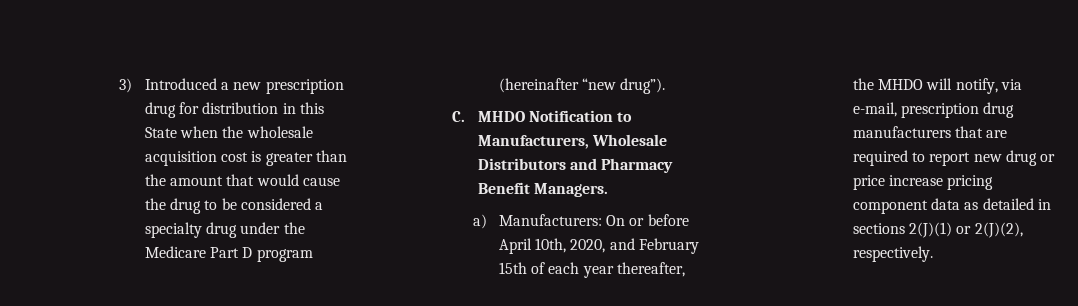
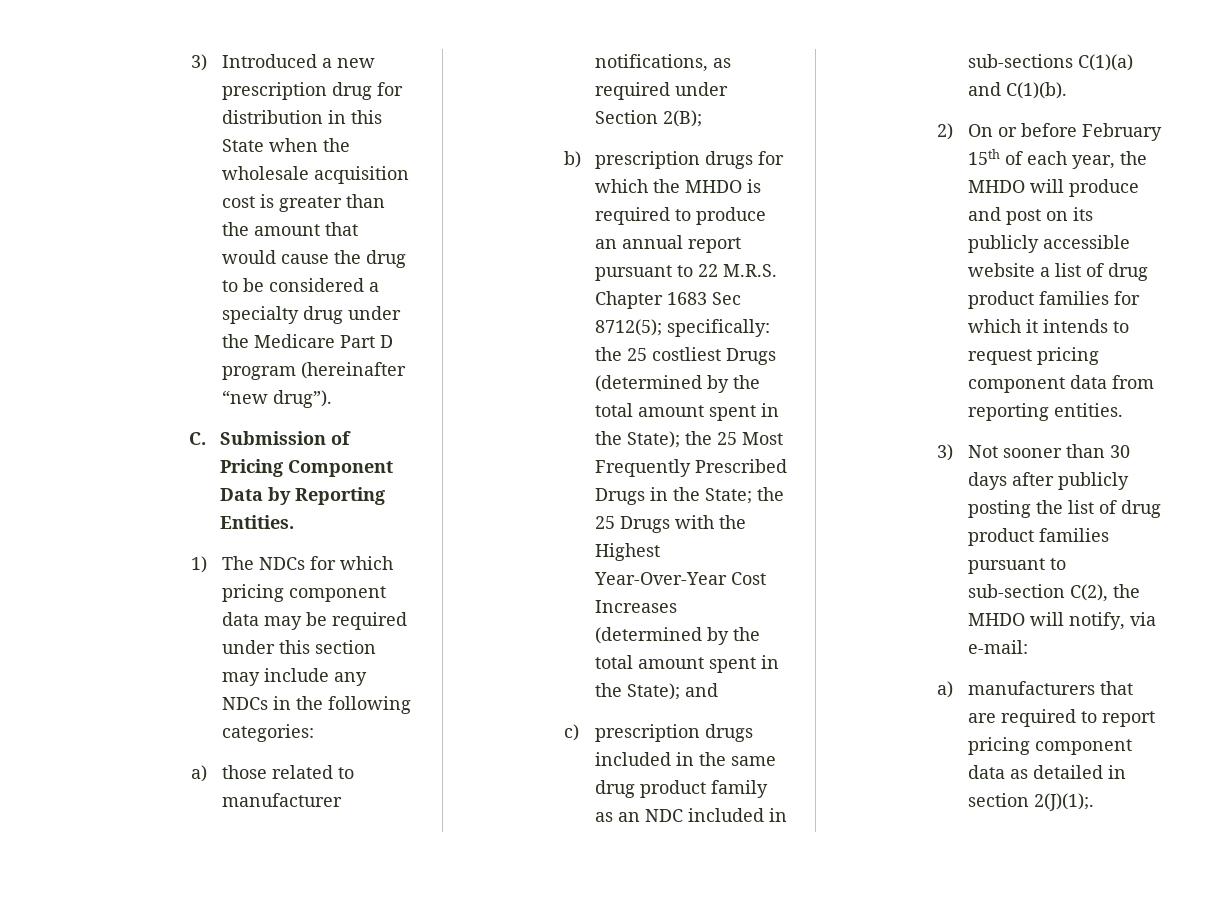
- C. MHDO Notification to Manufacturers, Wholesale Distributors and Pharmacy Benefit Managers.
- a) Manufacturers: On or before April 10th, 2020, and February 15th of each year thereafter, the MHDO will notify, via e-mail, prescription drug manufacturers that are required to report new drug or price increase pricing component data as detailed in sections 2(J)(1) or 2(J)(2), respectively.
+ C. Submission of Pricing Component Data by Reporting Entities.
+ 1) The NDCs for which pricing component data may be required under this section may include any NDCs in the following categories:
+ a) those related to manufacturer notifications, as required under Section 2(B);
+ b) prescription drugs for which the MHDO is required to produce an annual report pursuant to 22 M.R.S. Chapter 1683 Sec 8712(5); specifically: the 25 costliest Drugs (determined by the total amount spent in the State); the 25 Most Frequently Prescribed Drugs in the State; the 25 Drugs with the Highest Year-Over-Year Cost Increases (determined by the total amount spent in the State); and
+ c) prescription drugs included in the same drug product family as an NDC included in sub-sections C(1)(a) and C(1)(b).
+ 2) On or before February 15th of each year, the MHDO will produce and post on its publicly accessible website a list of drug product families for which it intends to request pricing component data from reporting entities.
+ 3) Not sooner than 30 days after publicly posting the list of drug product families pursuant to sub-section C(2), the MHDO will notify, via e-mail:
+ a) manufacturers that are required to report pricing component data as detailed in section 2(J)(1);.

